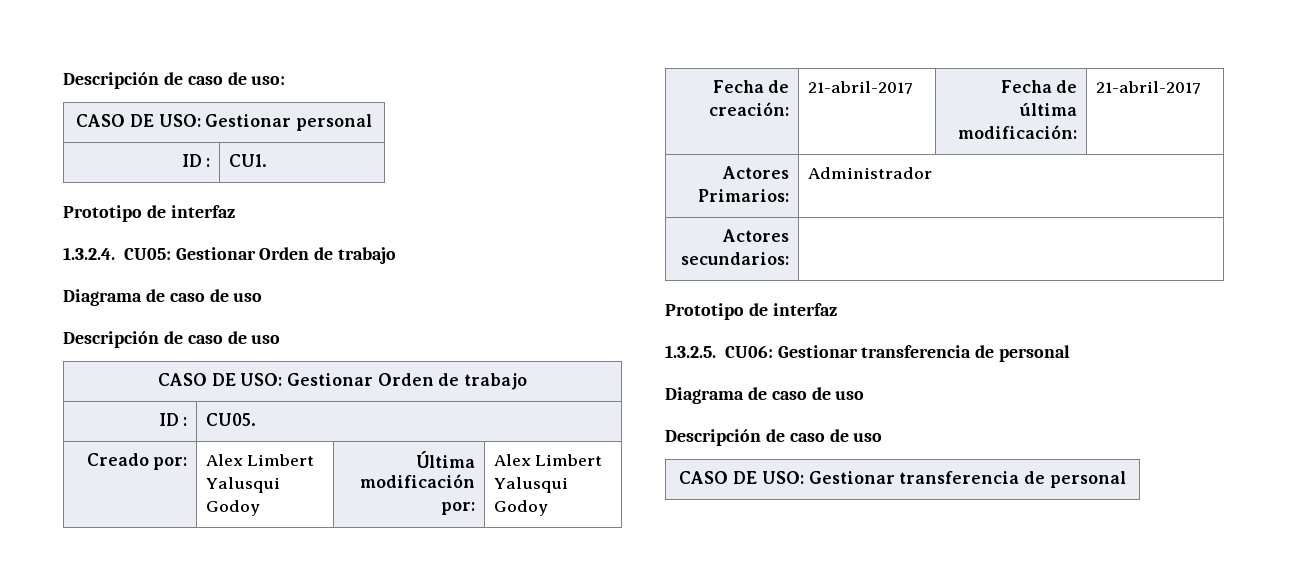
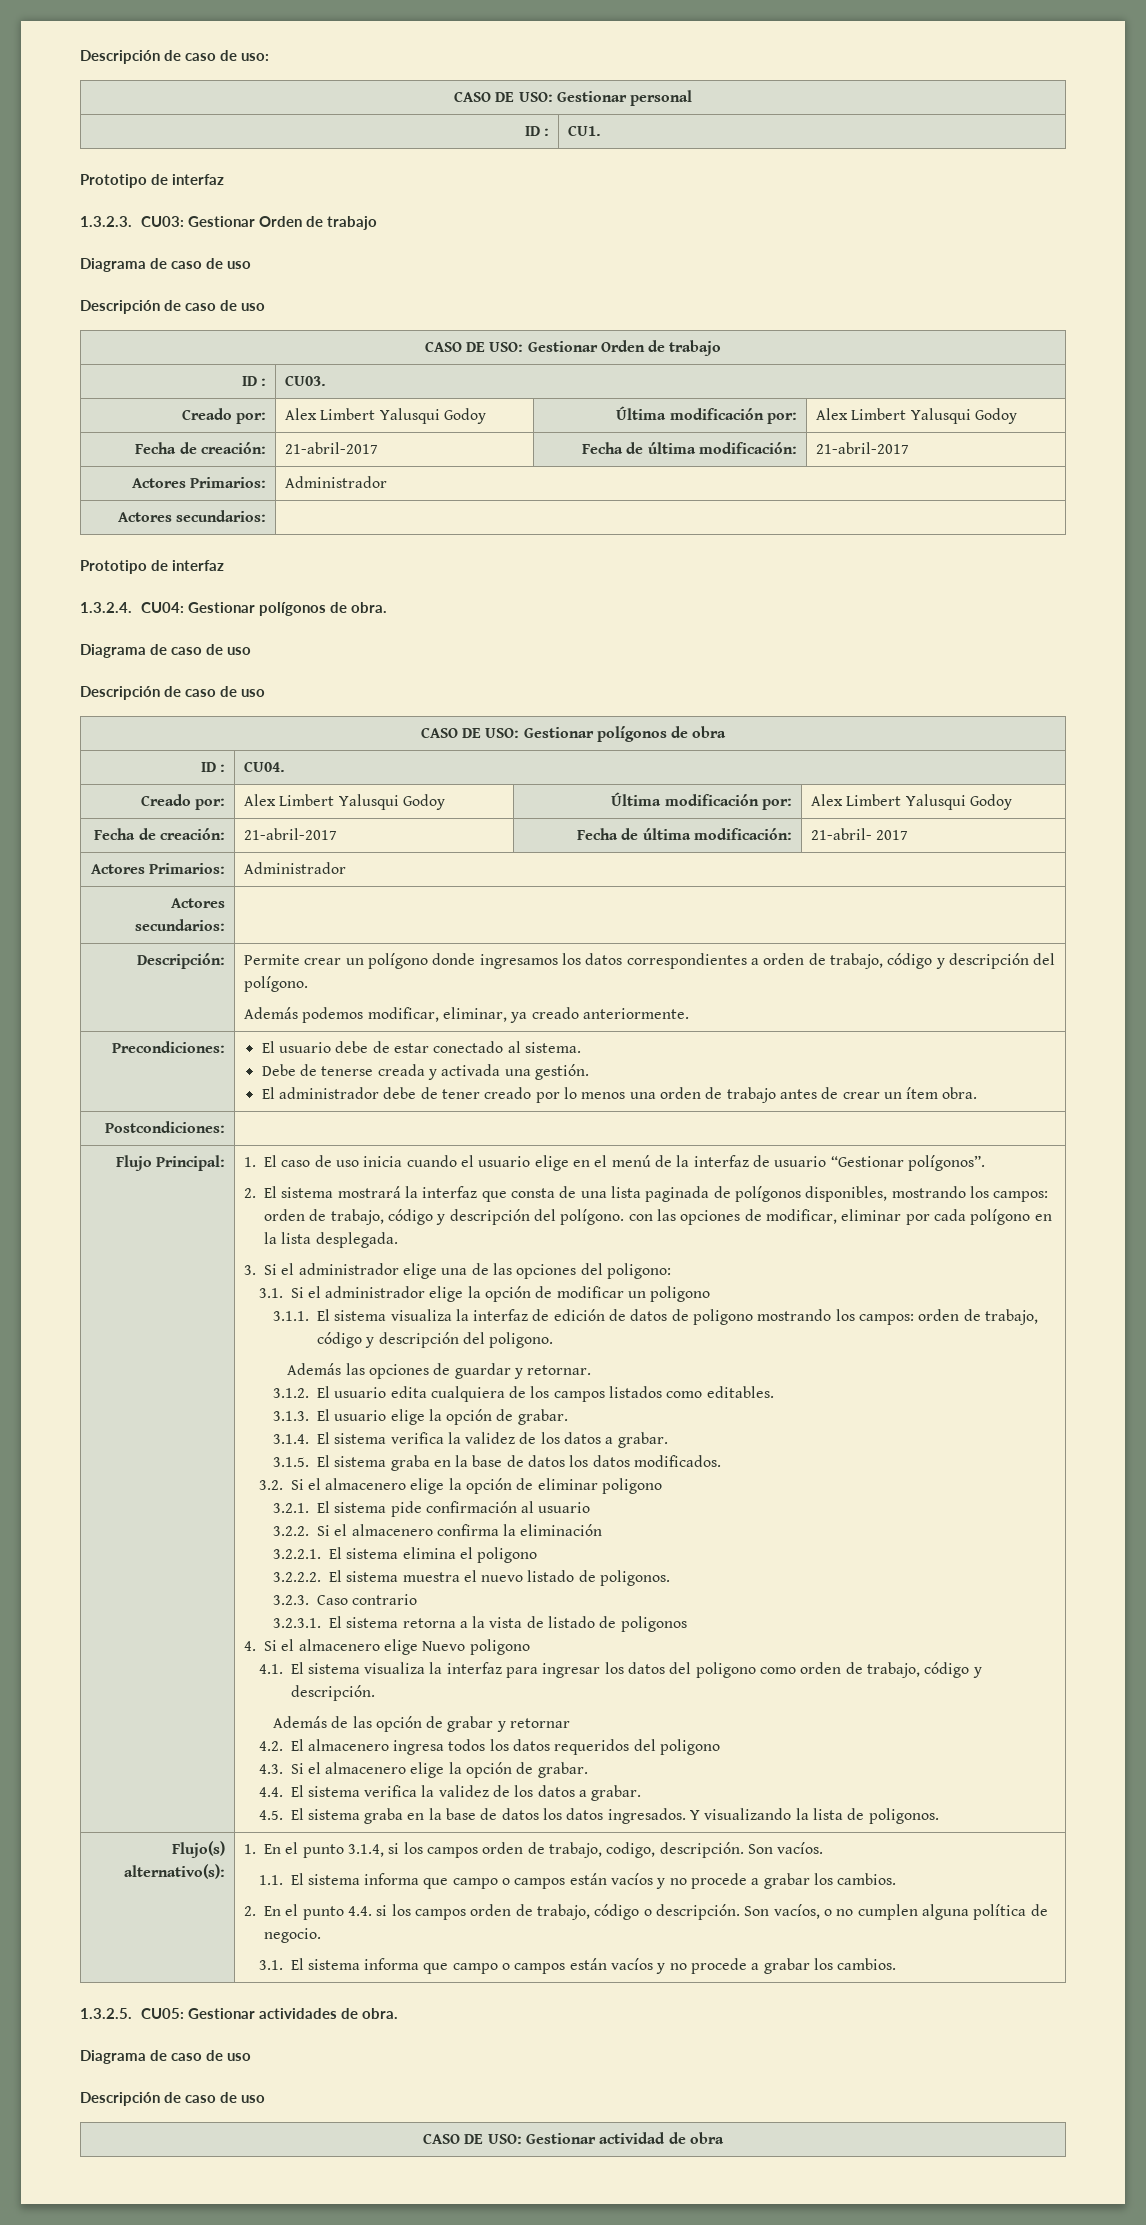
- 1.3.2.4. CU05: Gestionar Orden de trabajo
+ 1.3.2.3. CU03: Gestionar Orden de trabajo
- ID : | CU05.
+ ID : | CU03.
- 1.3.2.5. CU06: Gestionar transferencia de personal
+ 1.3.2.4. CU04: Gestionar polígonos de obra.
- CASO DE USO: Gestionar transferencia de personal
+ CASO DE USO: Gestionar polígonos de obra
+ ID : | CU04.
+ Creado por: | Alex Limbert Yalusqui Godoy | Última modificación por: | Alex Limbert Yalusqui Godoy
+ Fecha de creación: | 21-abril-2017 | Fecha de última modificación: | 21-abril- 2017
+ Actores Primarios: | Administrador
+ Actores secundarios: |
+ Descripción: | Permite crear un polígono donde ingresamos los datos correspondientes a orden de trabajo, código y descripción del polígono.
+ Además podemos modificar, eliminar, ya creado anteriormente.
+ Precondiciones: | El usuario debe de estar conectado al sistema.
+ Debe de tenerse creada y activada una gestión.
+ El administrador debe de tener creado por lo menos una orden de trabajo antes de crear un ítem obra.
+ Postcondiciones: |
+ Flujo Principal: | 1. El caso de uso inicia cuando el usuario elige en el menú de la interfaz de usuario “Gestionar polígonos”.
+ 2. El sistema mostrará la interfaz que consta de una lista paginada de polígonos disponibles, mostrando los campos: orden de trabajo, código y descripción del polígono. con las opciones de modificar, eliminar por cada polígono en la lista desplegada.
+ 3. Si el administrador elige una de las opciones del poligono:
+ 3.1. Si el administrador elige la opción de modificar un poligono
+ 3.1.1. El sistema visualiza la interfaz de edición de datos de poligono mostrando los campos: orden de trabajo, código y descripción del poligono.
+ Además las opciones de guardar y retornar.
+ 3.1.2. El usuario edita cualquiera de los campos listados como editables.
+ 3.1.3. El usuario elige la opción de grabar.
+ 3.1.4. El sistema verifica la validez de los datos a grabar.
+ 3.1.5. El sistema graba en la base de datos los datos modificados.
+ 3.2. Si el almacenero elige la opción de eliminar poligono
+ 3.2.1. El sistema pide confirmación al usuario
+ 3.2.2. Si el almacenero confirma la eliminación
+ 3.2.2.1. El sistema elimina el poligono
+ 3.2.2.2. El sistema muestra el nuevo listado de poligonos.
+ 3.2.3. Caso contrario
+ 3.2.3.1. El sistema retorna a la vista de listado de poligonos
+ 4. Si el almacenero elige Nuevo poligono
+ 4.1. El sistema visualiza la interfaz para ingresar los datos del poligono como orden de trabajo, código y descripción.
+ Además de las opción de grabar y retornar
+ 4.2. El almacenero ingresa todos los datos requeridos del poligono
+ 4.3. Si el almacenero elige la opción de grabar.
+ 4.4. El sistema verifica la validez de los datos a grabar.
+ 4.5. El sistema graba en la base de datos los datos ingresados. Y visualizando la lista de poligonos.
+ Flujo(s) alternativo(s): | 1. En el punto 3.1.4, si los campos orden de trabajo, codigo, descripción. Son vacíos.
+ 1.1. El sistema informa que campo o campos están vacíos y no procede a grabar los cambios.
+ 2. En el punto 4.4. si los campos orden de trabajo, código o descripción. Son vacíos, o no cumplen alguna política de negocio.
+ 3.1. El sistema informa que campo o campos están vacíos y no procede a grabar los cambios.
+ 1.3.2.5. CU05: Gestionar actividades de obra.
+ Diagrama de caso de uso
+ Descripción de caso de uso
+ CASO DE USO: Gestionar actividad de obra

